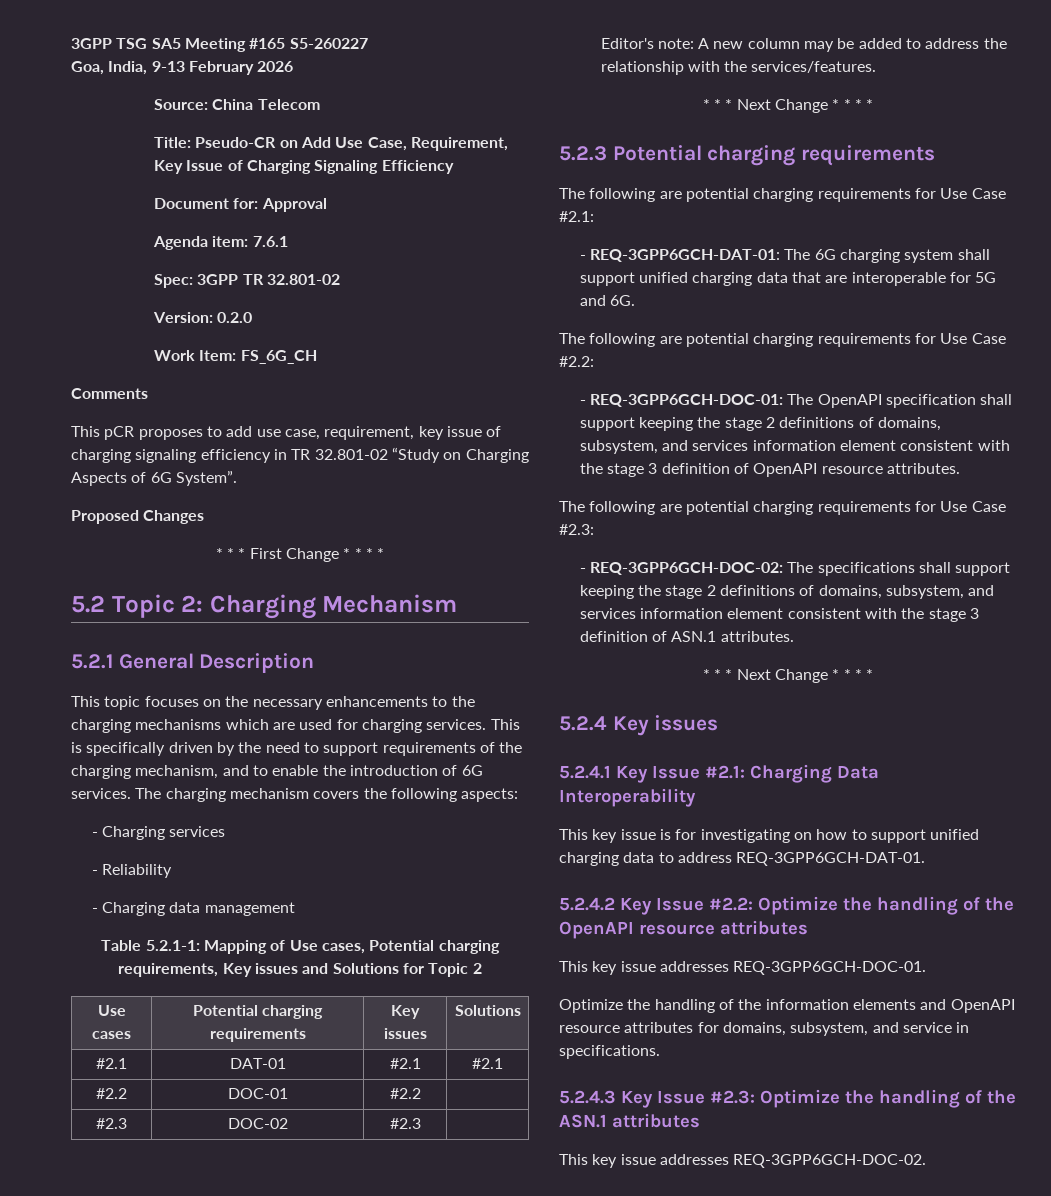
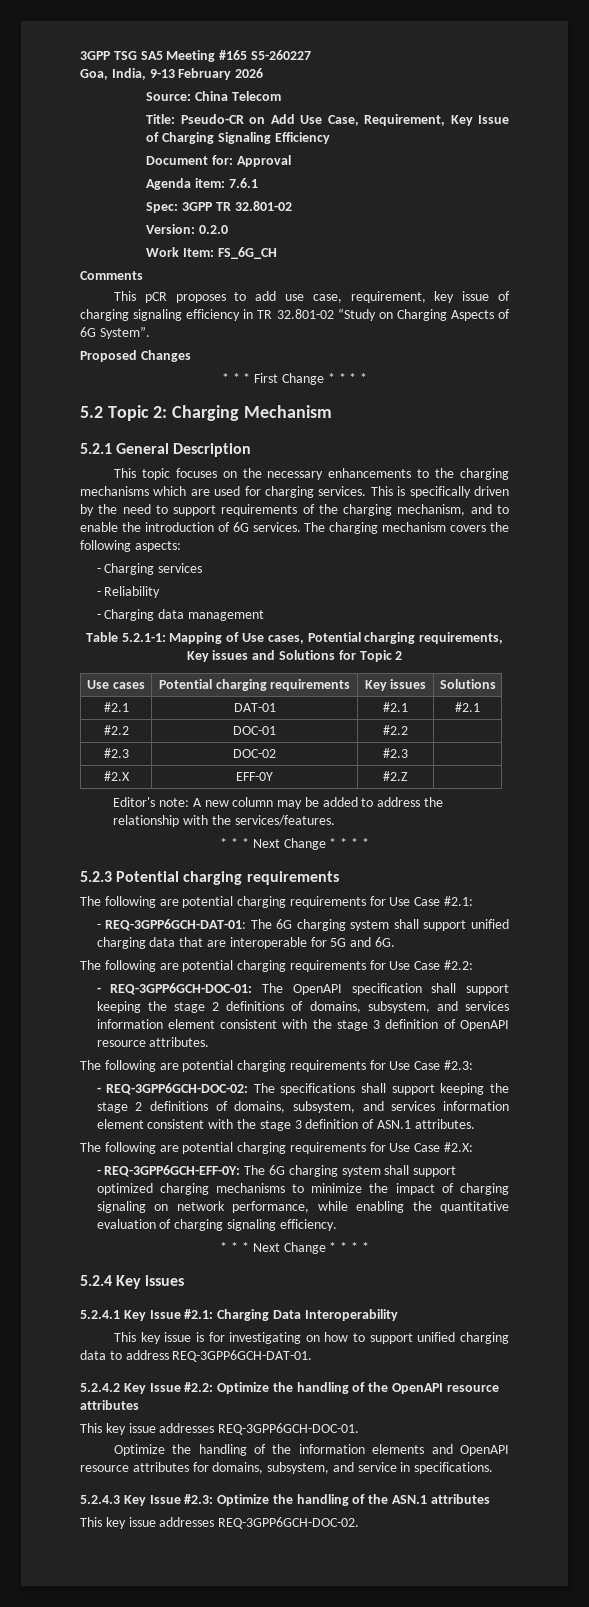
+ #2.X | EFF-0Y | #2.Z |
+ The following are potential charging requirements for Use Case #2.X:
+ - REQ-3GPP6GCH-EFF-0Y: The 6G charging system shall support optimized charging mechanisms to minimize the impact of charging signaling on network performance, while enabling the quantitative evaluation of charging signaling efficiency.

